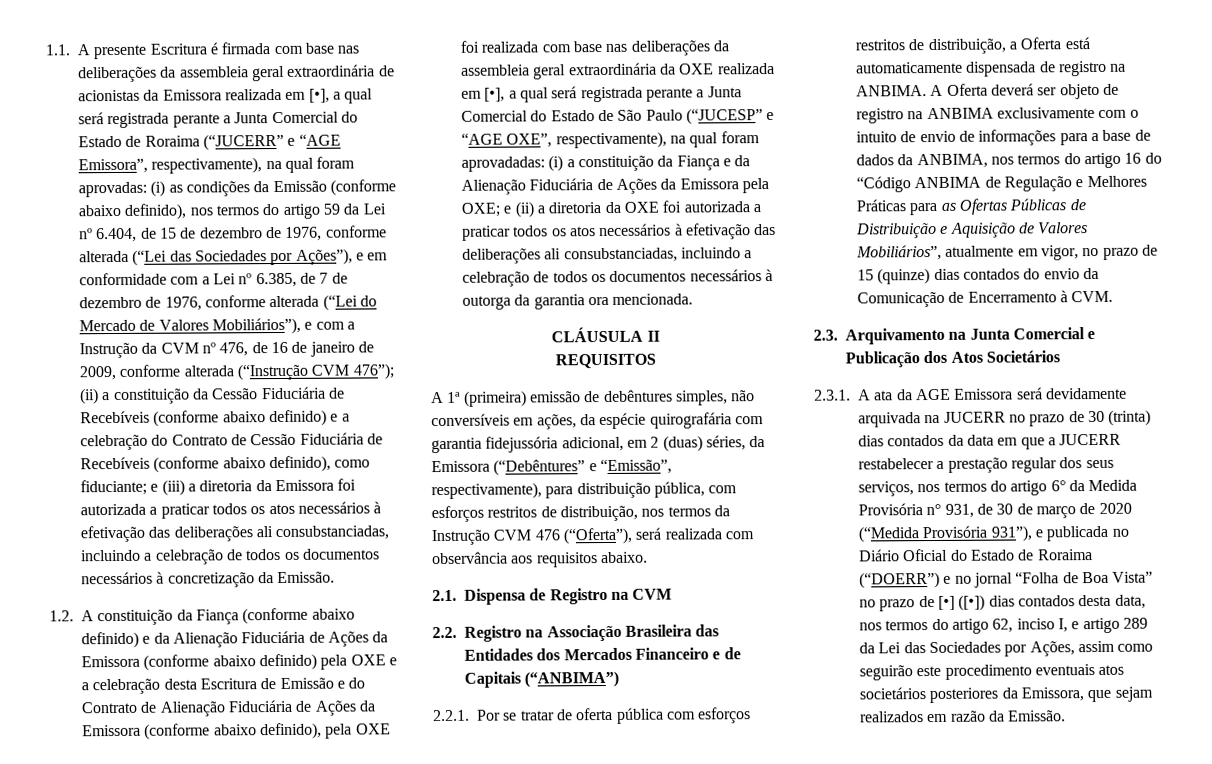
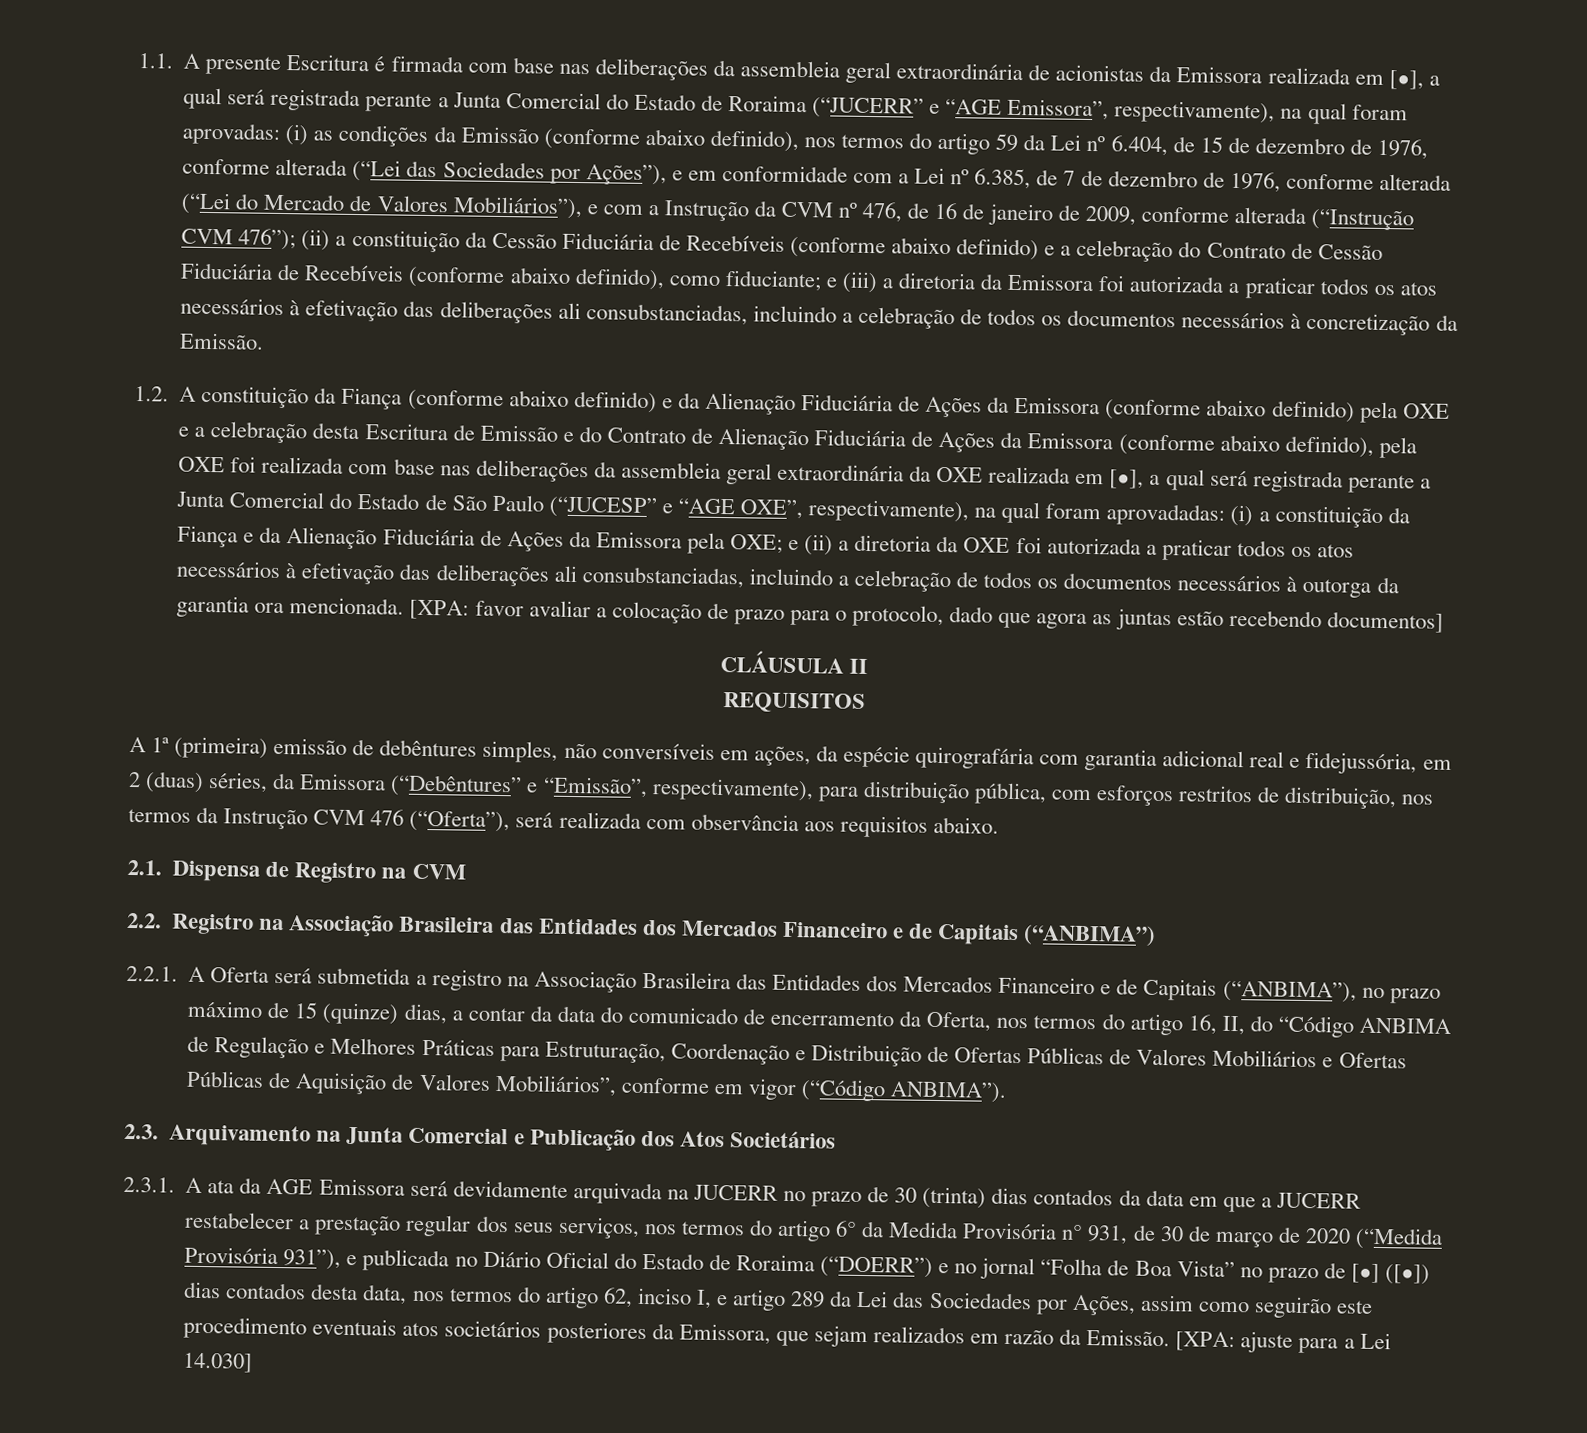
+ [XPA: favor avaliar a colocação de prazo para o protocolo, dado que agora as juntas estão recebendo documentos]
- A 1ª (primeira) emissão de debêntures simples, não conversíveis em ações, da espécie quirografária com garantia fidejussória adicional, em 2 (duas) séries, da Emissora (“Debêntures” e “Emissão”, respectivamente), para distribuição pública, com esforços restritos de distribuição, nos termos da Instrução CVM 476 (“Oferta”), será realizada com observância aos requisitos abaixo.
+ A 1ª (primeira) emissão de debêntures simples, não conversíveis em ações, da espécie quirografária com garantia adicional real e fidejussória, em 2 (duas) séries, da Emissora (“Debêntures” e “Emissão”, respectivamente), para distribuição pública, com esforços restritos de distribuição, nos termos da Instrução CVM 476 (“Oferta”), será realizada com observância aos requisitos abaixo.
- 2.2.1. Por se tratar de oferta pública com esforços restritos de distribuição, a Oferta está automaticamente dispensada de registro na ANBIMA. A Oferta deverá ser objeto de registro na ANBIMA exclusivamente com o intuito de envio de informações para a base de dados da ANBIMA, nos termos do artigo 16 do “Código ANBIMA de Regulação e Melhores Práticas para as Ofertas Públicas de Distribuição e Aquisição de Valores Mobiliários”, atualmente em vigor, no prazo de 15 (quinze) dias contados do envio da Comunicação de Encerramento à CVM.
+ 2.2.1. A Oferta será submetida a registro na Associação Brasileira das Entidades dos Mercados Financeiro e de Capitais (“ANBIMA”), no prazo máximo de 15 (quinze) dias, a contar da data do comunicado de encerramento da Oferta, nos termos do artigo 16, II, do “Código ANBIMA de Regulação e Melhores Práticas para Estruturação, Coordenação e Distribuição de Ofertas Públicas de Valores Mobiliários e Ofertas Públicas de Aquisição de Valores Mobiliários”, conforme em vigor (“Código ANBIMA”).
+ [XPA: ajuste para a Lei 14.030]

